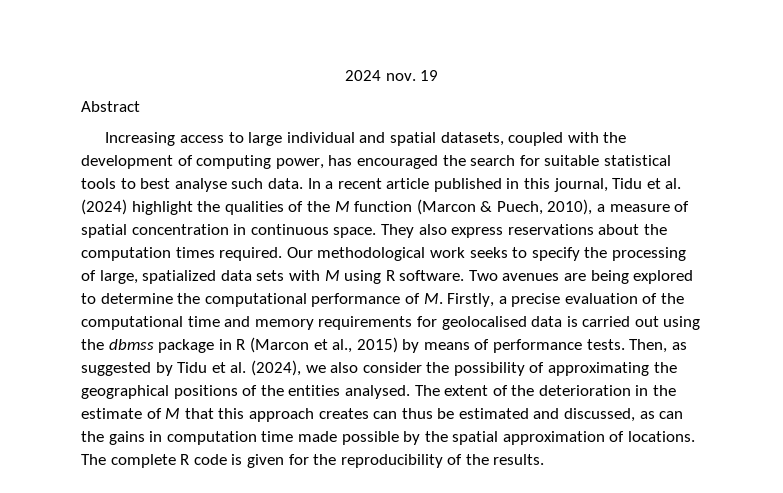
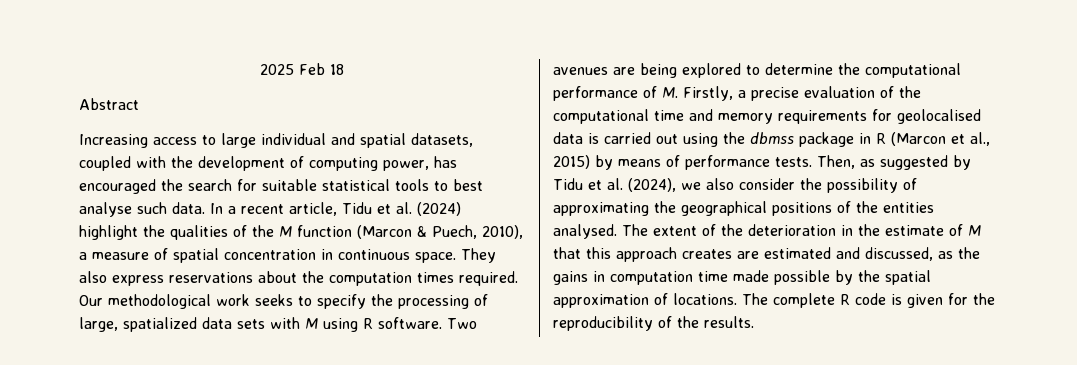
- 2024 nov. 19
+ 2025 Feb 18
- In a recent article published in this journal, Tidu et al. (2024) highlight the qualities of the M function (Marcon & Puech, 2010), a measure of spatial concentration in continuous space.
+ In a recent article, Tidu et al. (2024) highlight the qualities of the M function (Marcon & Puech, 2010), a measure of spatial concentration in continuous space.
- The extent of the deterioration in the estimate of M that this approach creates can thus be estimated and discussed, as can the gains in computation time made possible by the spatial approximation of locations.
+ The extent of the deterioration in the estimate of M that this approach creates are estimated and discussed, as the gains in computation time made possible by the spatial approximation of locations.

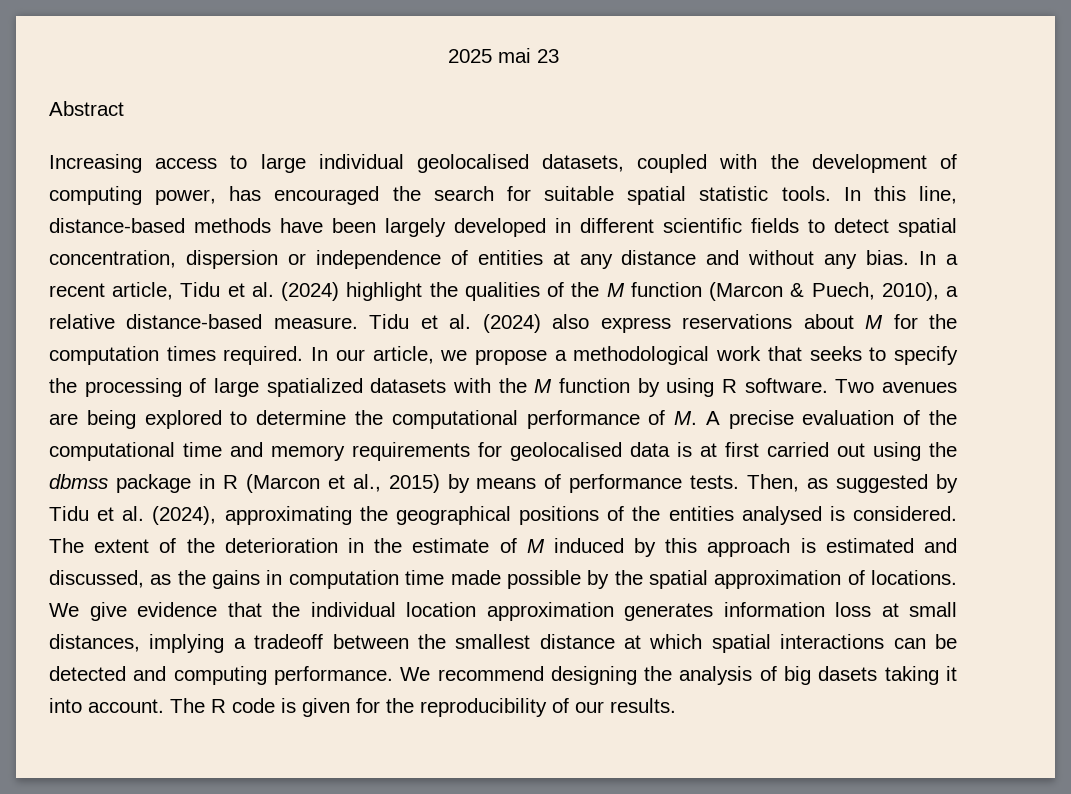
- 2025 Feb 18
+ 2025 mai 23
- Increasing access to large individual and spatial datasets, coupled with the development of computing power, has encouraged the search for suitable statistical tools to best analyse such data.
+ Increasing access to large individual geolocalised datasets, coupled with the development of computing power, has encouraged the search for suitable spatial statistic tools. In this line, distance-based methods have been largely developed in different scientific fields to detect spatial concentration, dispersion or independence of entities at any distance and without any bias.
- In a recent article, Tidu et al. (2024) highlight the qualities of the M function (Marcon & Puech, 2010), a measure of spatial concentration in continuous space. They also express reservations about the computation times required.
+ In a recent article, Tidu et al. (2024) highlight the qualities of the M function (Marcon & Puech, 2010), a relative distance-based measure. Tidu et al. (2024) also express reservations about M for the computation times required.
- Our methodological work seeks to specify the processing of large, spatialized data sets with M using R software.
+ In our article, we propose a methodological work that seeks to specify the processing of large spatialized datasets with the M function by using R software.
- Two avenues are being explored to determine the computational performance of M. Firstly, a precise evaluation of the computational time and memory requirements for geolocalised data is carried out using the dbmss package in R (Marcon et al., 2015) by means of performance tests.
+ Two avenues are being explored to determine the computational performance of M. A precise evaluation of the computational time and memory requirements for geolocalised data is at first carried out using the dbmss package in R (Marcon et al., 2015) by means of performance tests.
- Then, as suggested by Tidu et al. (2024), we also consider the possibility of approximating the geographical positions of the entities analysed.
+ Then, as suggested by Tidu et al. (2024), approximating the geographical positions of the entities analysed is considered.
- The extent of the deterioration in the estimate of M that this approach creates are estimated and discussed, as the gains in computation time made possible by the spatial approximation of locations.
+ The extent of the deterioration in the estimate of M induced by this approach is estimated and discussed, as the gains in computation time made possible by the spatial approximation of locations.
- The complete R code is given for the reproducibility of the results.
+ We give evidence that the individual location approximation generates information loss at small distances, implying a tradeoff between the smallest distance at which spatial interactions can be detected and computing performance. We recommend designing the analysis of big dasets taking it into account. The R code is given for the reproducibility of our results.

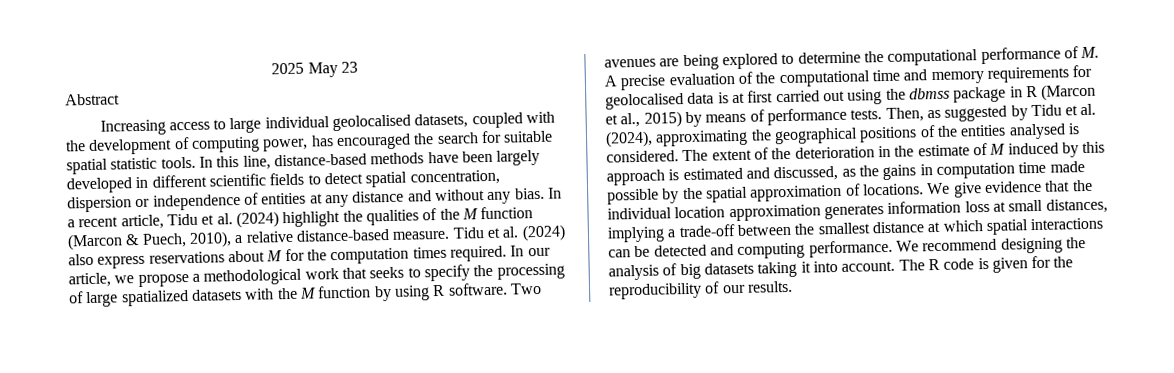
- 2025 mai 23
+ 2025 May 23
- We give evidence that the individual location approximation generates information loss at small distances, implying a tradeoff between the smallest distance at which spatial interactions can be detected and computing performance.
+ We give evidence that the individual location approximation generates information loss at small distances, implying a trade-off between the smallest distance at which spatial interactions can be detected and computing performance.
- We recommend designing the analysis of big dasets taking it into account.
+ We recommend designing the analysis of big datasets taking it into account.

